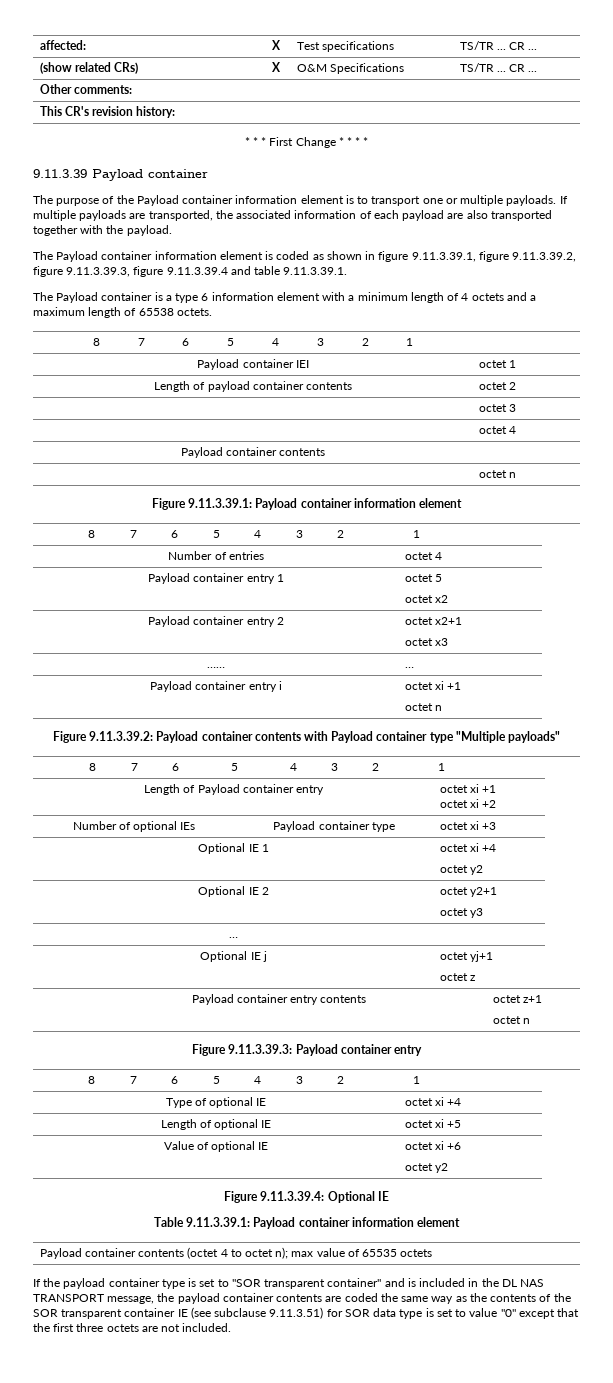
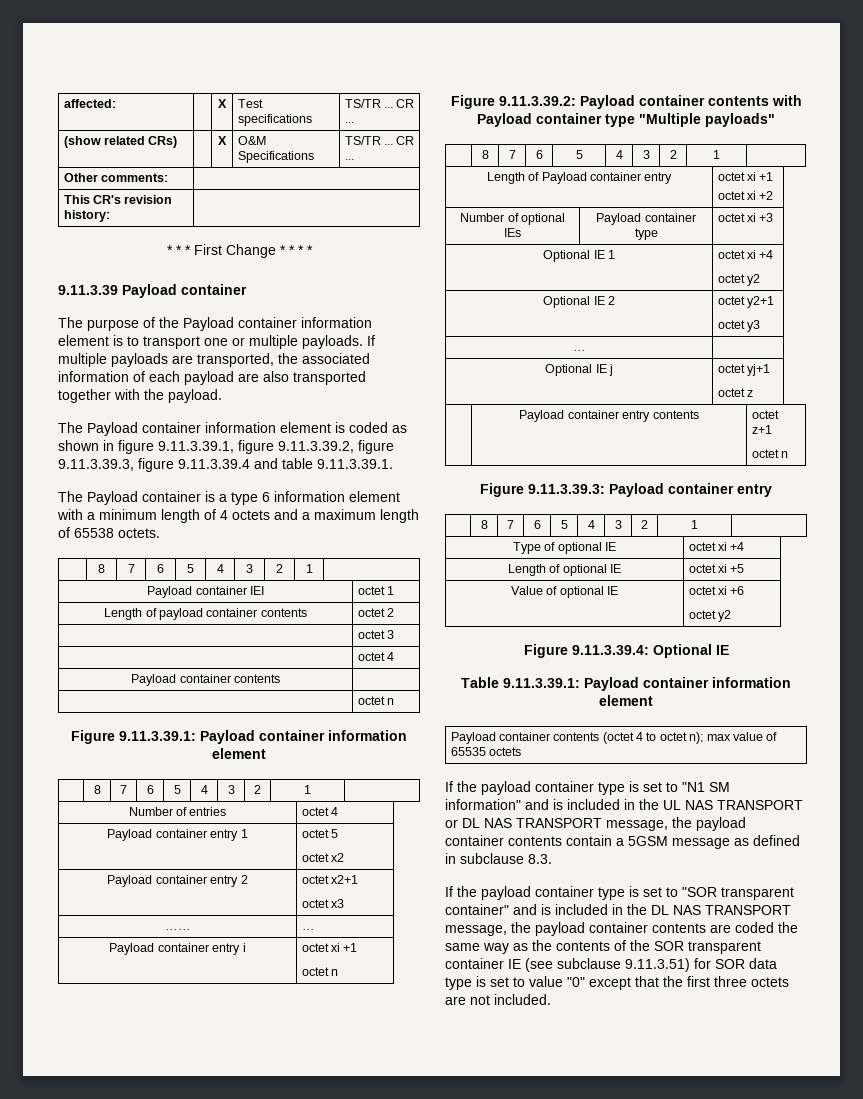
+ If the payload container type is set to "N1 SM information" and is included in the UL NAS TRANSPORT or DL NAS TRANSPORT message, the payload container contents contain a 5GSM message as defined in subclause 8.3.

